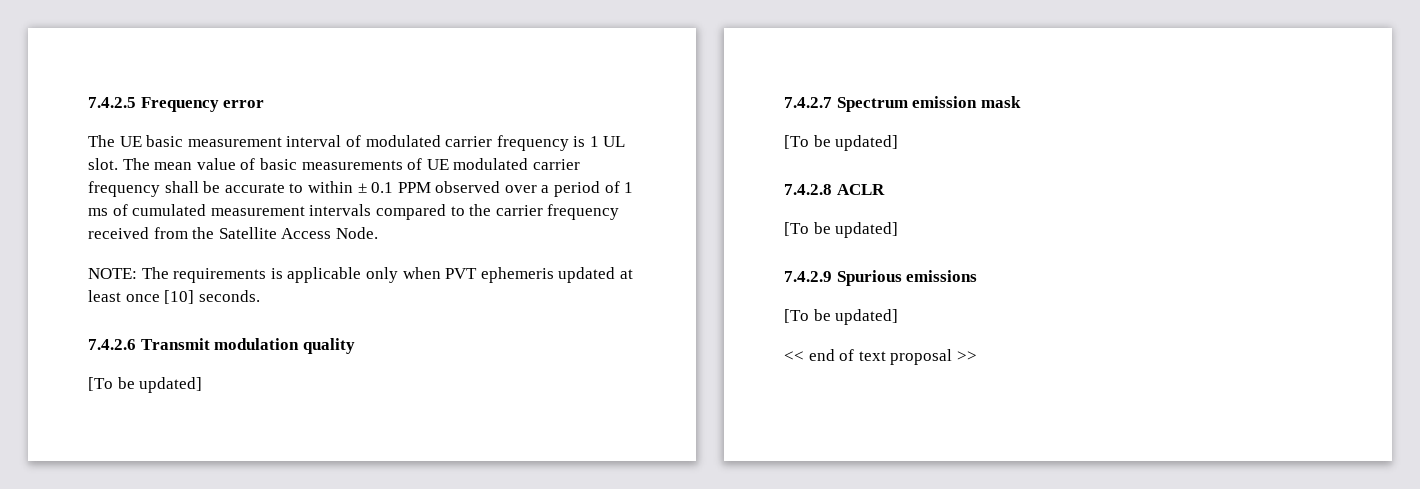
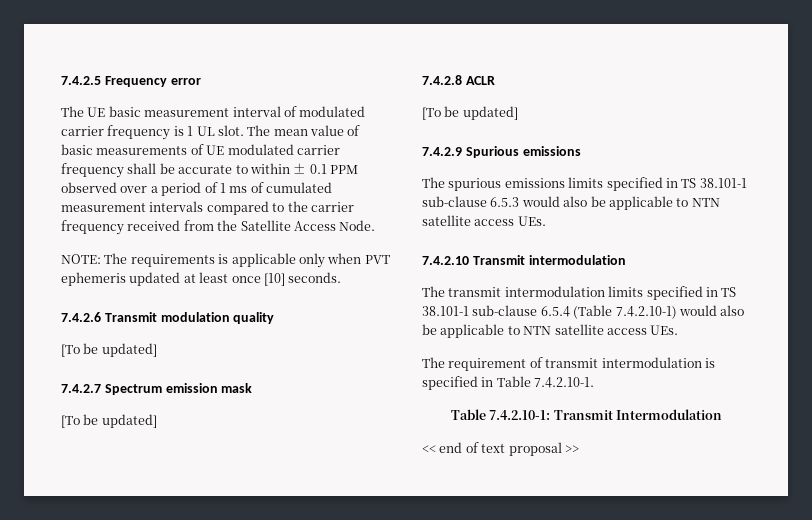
  7.4.2.9 Spurious emissions
- [To be updated]
+ The spurious emissions limits specified in TS 38.101-1 sub-clause 6.5.3 would also be applicable to NTN satellite access UEs.
+ 7.4.2.10 Transmit intermodulation
+ The transmit intermodulation limits specified in TS 38.101-1 sub-clause 6.5.4 (Table 7.4.2.10-1) would also be applicable to NTN satellite access UEs.
+ The requirement of transmit intermodulation is specified in Table 7.4.2.10-1.
+ Table 7.4.2.10-1: Transmit Intermodulation

